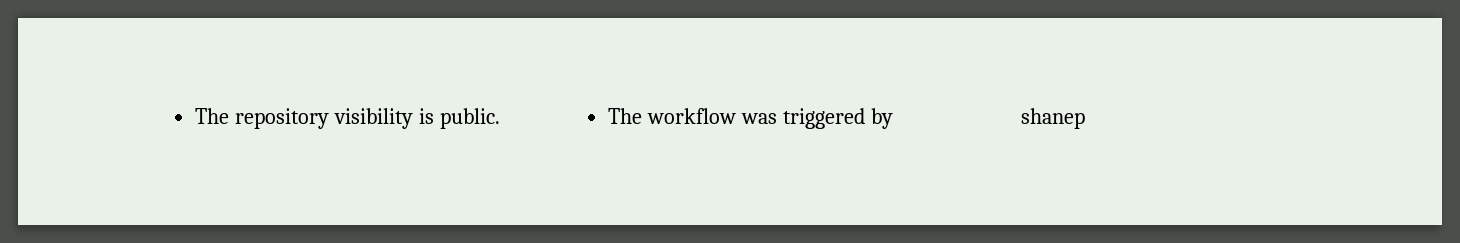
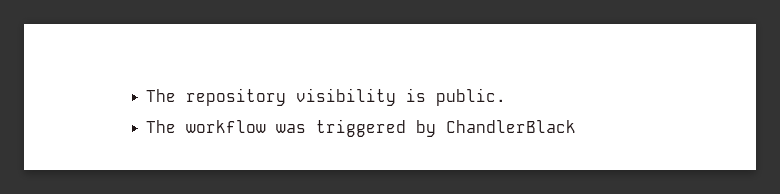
- The workflow was triggered by shanep
+ The workflow was triggered by ChandlerBlack

